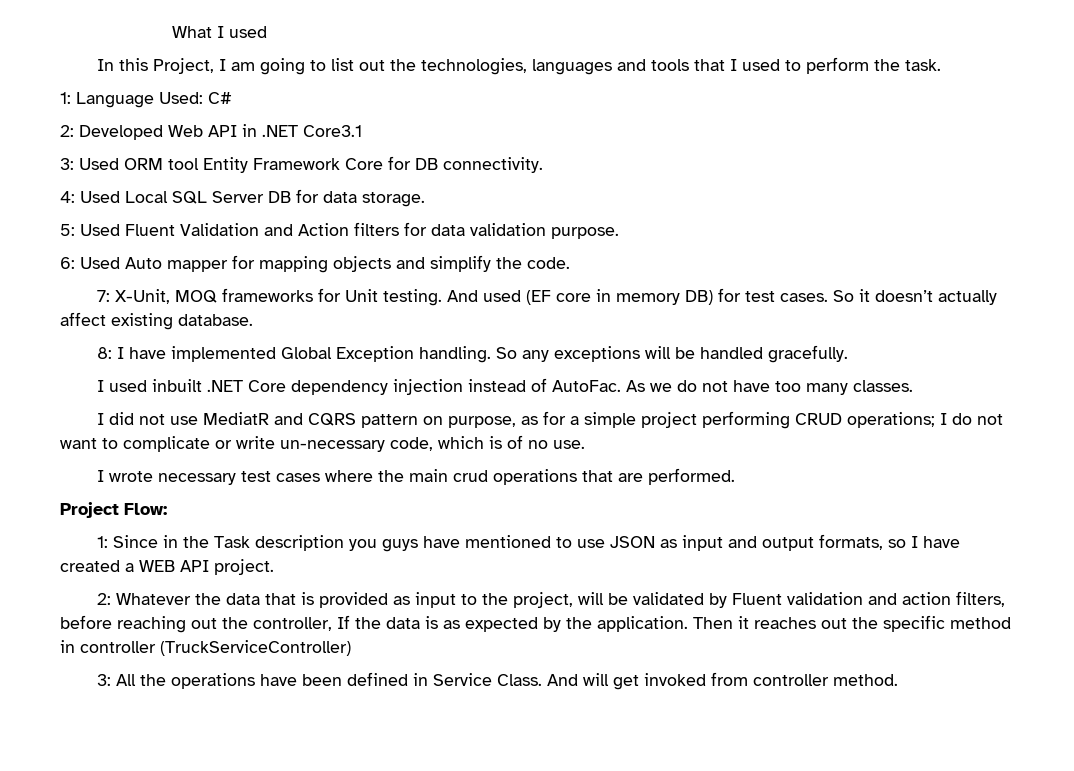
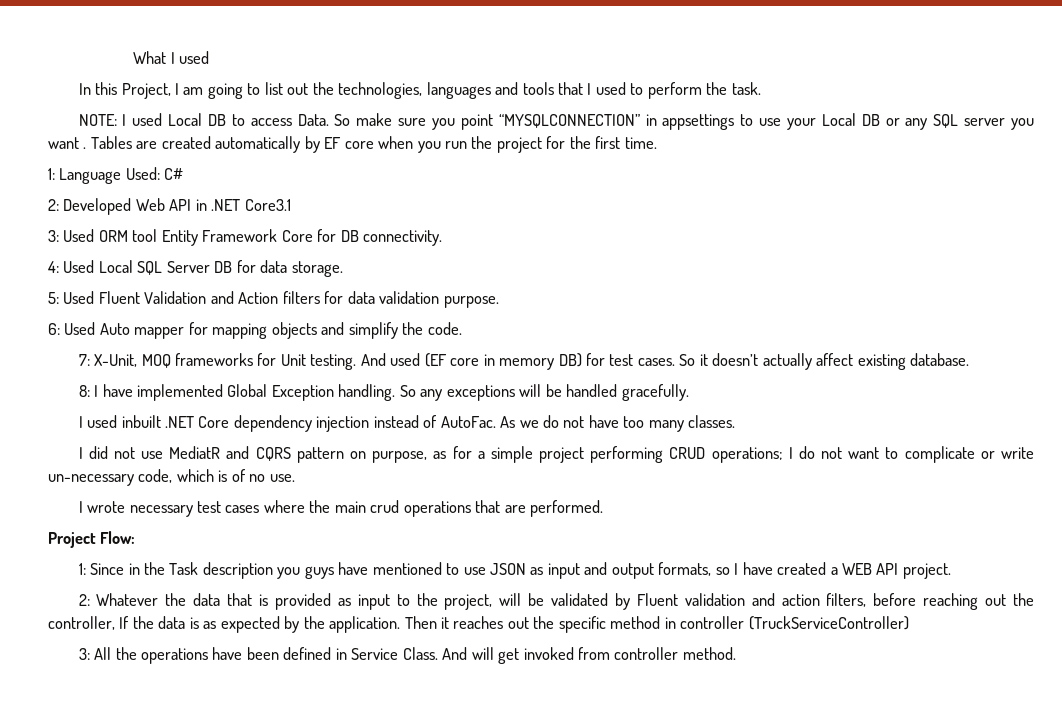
+ NOTE: I used Local DB to access Data. So make sure you point “MYSQLCONNECTION” in appsettings to use your Local DB or any SQL server you want . Tables are created automatically by EF core when you run the project for the first time.

